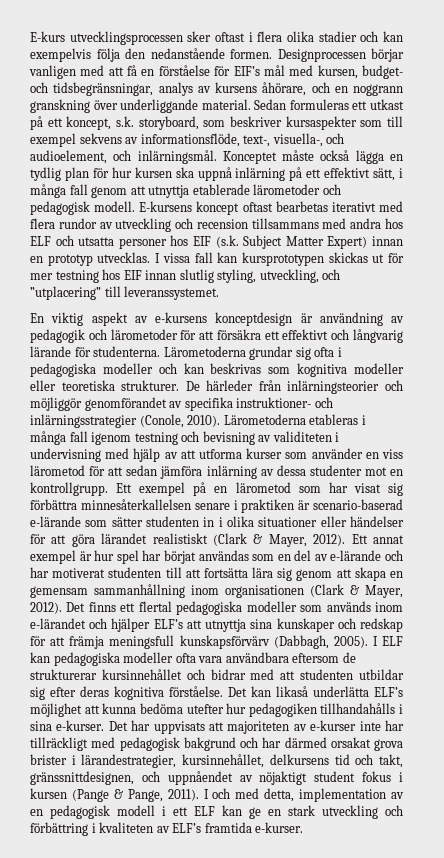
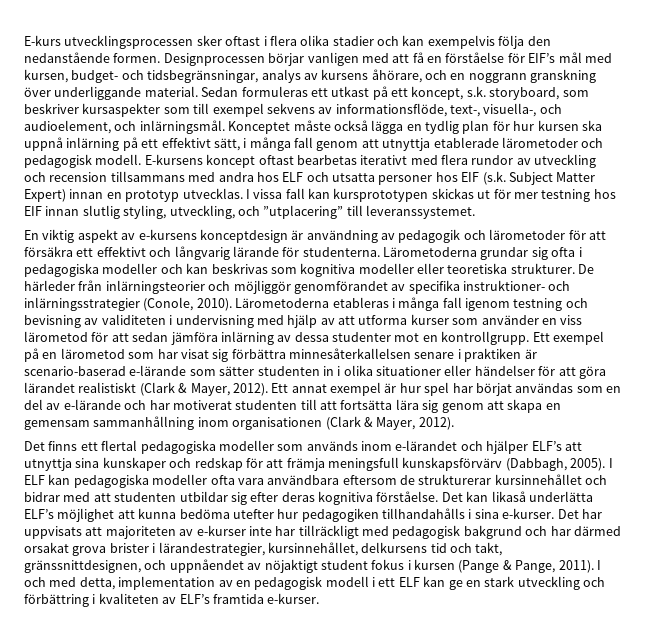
- Ett annat exempel är hur spel har börjat användas som en del av e-lärande och har motiverat studenten till att fortsätta lära sig genom att skapa en gemensam sammanhållning inom organisationen (Clark & Mayer, 2012). Det finns ett flertal pedagogiska modeller som används inom e-lärandet och hjälper ELF’s att utnyttja sina kunskaper och redskap för att främja meningsfull kunskapsförvärv (Dabbagh, 2005).
+ Ett annat exempel är hur spel har börjat användas som en del av e-lärande och har motiverat studenten till att fortsätta lära sig genom att skapa en gemensam sammanhållning inom organisationen (Clark & Mayer, 2012).
+ Det finns ett flertal pedagogiska modeller som används inom e-lärandet och hjälper ELF’s att utnyttja sina kunskaper och redskap för att främja meningsfull kunskapsförvärv (Dabbagh, 2005).

